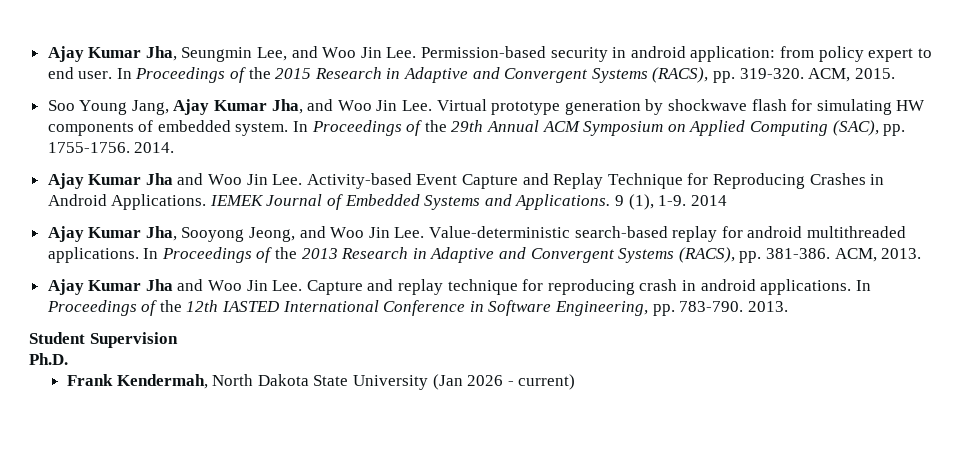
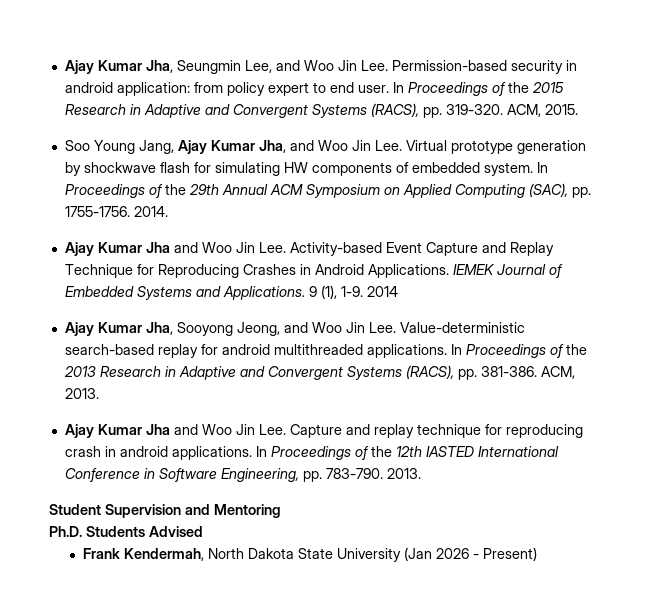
- Student Supervision
+ Student Supervision and Mentoring
- Ph.D.
+ Ph.D. Students Advised
- Frank Kendermah, North Dakota State University (Jan 2026 - current)
+ Frank Kendermah, North Dakota State University (Jan 2026 - Present)

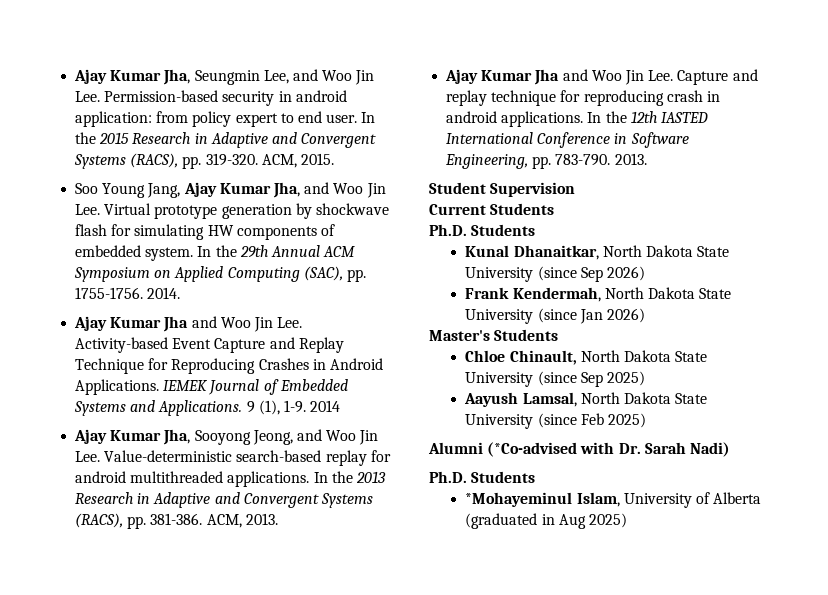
- In Proceedings of the 2015 Research in Adaptive and Convergent Systems (RACS), pp. 319-320.
+ In the 2015 Research in Adaptive and Convergent Systems (RACS), pp. 319-320.
- In Proceedings of the 29th Annual ACM Symposium on Applied Computing (SAC), pp. 1755-1756.
+ In the 29th Annual ACM Symposium on Applied Computing (SAC), pp. 1755-1756.
- In Proceedings of the 2013 Research in Adaptive and Convergent Systems (RACS), pp. 381-386.
+ In the 2013 Research in Adaptive and Convergent Systems (RACS), pp. 381-386.
- In Proceedings of the 12th IASTED International Conference in Software Engineering, pp. 783-790.
+ In the 12th IASTED International Conference in Software Engineering, pp. 783-790.
- Student Supervision and Mentoring
- Ph.D. Students Advised
+ Student Supervision
+ Current Students
+ Ph.D. Students
+ Kunal Dhanaitkar, North Dakota State University (since Sep 2026)
- Frank Kendermah, North Dakota State University (Jan 2026 - Present)
+ Frank Kendermah, North Dakota State University (since Jan 2026)
+ Master's Students
+ Chloe Chinault, North Dakota State University (since Sep 2025)
+ Aayush Lamsal, North Dakota State University (since Feb 2025)
+ Alumni (*Co-advised with Dr. Sarah Nadi)
+ Ph.D. Students
+ *Mohayeminul Islam, University of Alberta (graduated in Aug 2025)

